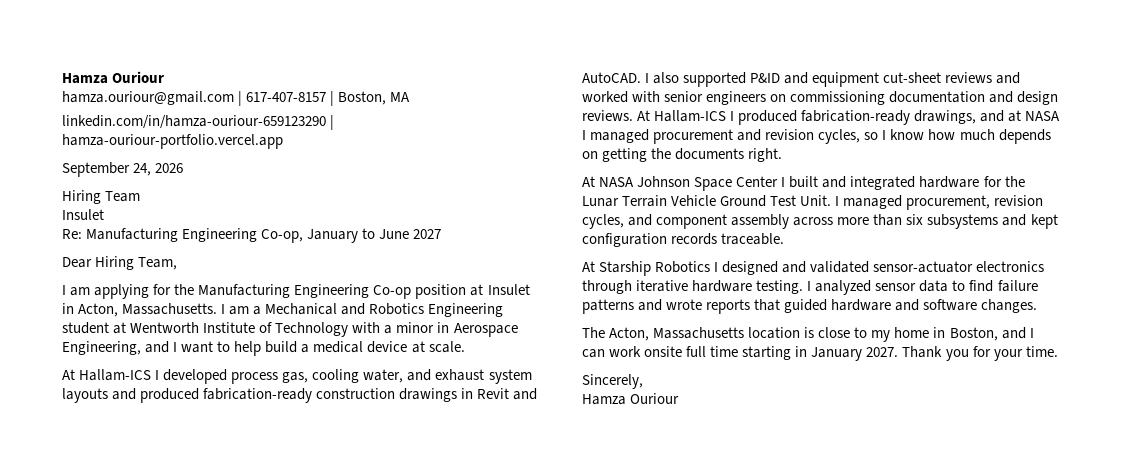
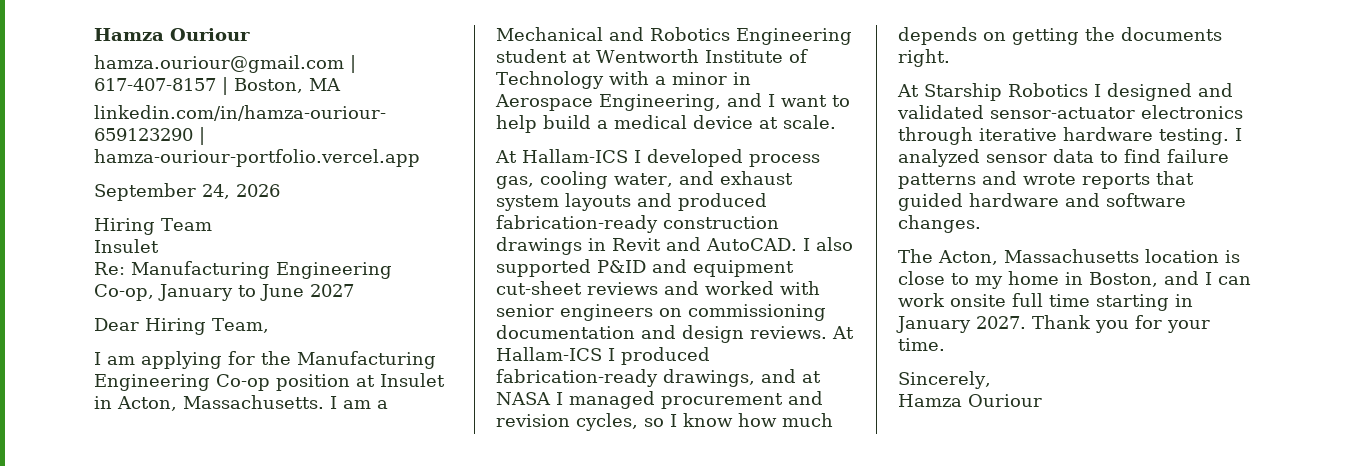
- At NASA Johnson Space Center I built and integrated hardware for the Lunar Terrain Vehicle Ground Test Unit. I managed procurement, revision cycles, and component assembly across more than six subsystems and kept configuration records traceable.

